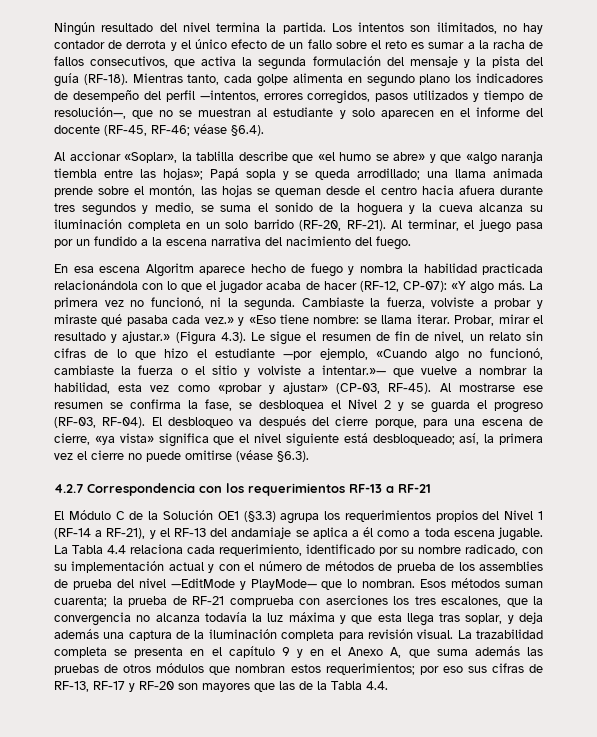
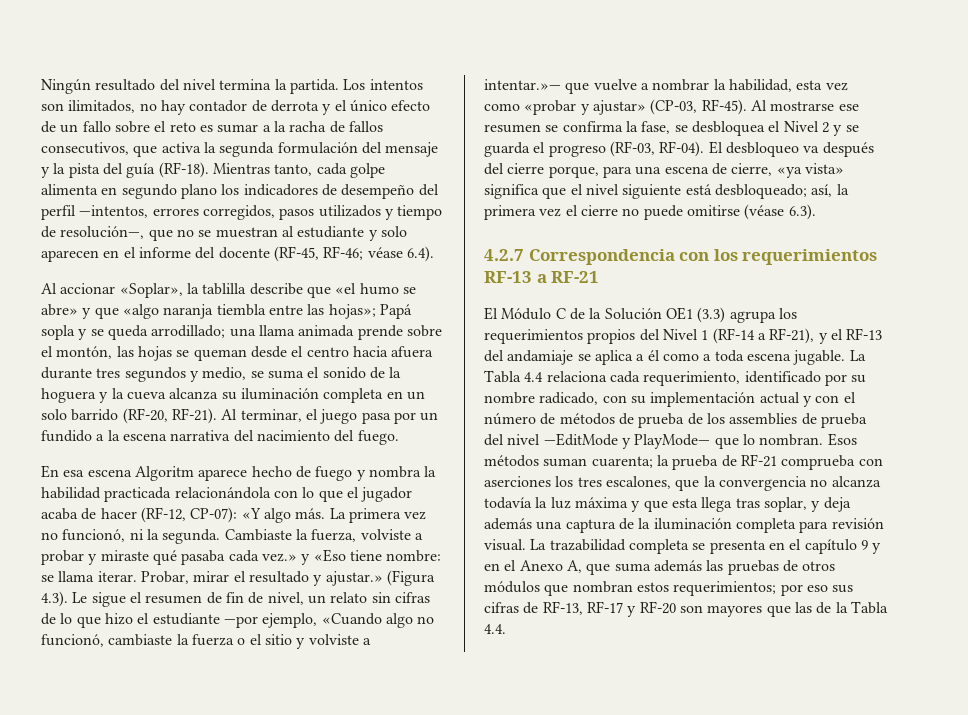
- Mientras tanto, cada golpe alimenta en segundo plano los indicadores de desempeño del perfil —intentos, errores corregidos, pasos utilizados y tiempo de resolución—, que no se muestran al estudiante y solo aparecen en el informe del docente (RF-45, RF-46; véase §6.4).
+ Mientras tanto, cada golpe alimenta en segundo plano los indicadores de desempeño del perfil —intentos, errores corregidos, pasos utilizados y tiempo de resolución—, que no se muestran al estudiante y solo aparecen en el informe del docente (RF-45, RF-46; véase 6.4).
- El desbloqueo va después del cierre porque, para una escena de cierre, «ya vista» significa que el nivel siguiente está desbloqueado; así, la primera vez el cierre no puede omitirse (véase §6.3).
+ El desbloqueo va después del cierre porque, para una escena de cierre, «ya vista» significa que el nivel siguiente está desbloqueado; así, la primera vez el cierre no puede omitirse (véase 6.3).
- El Módulo C de la Solución OE1 (§3.3) agrupa los requerimientos propios del Nivel 1 (RF-14 a RF-21), y el RF-13 del andamiaje se aplica a él como a toda escena jugable.
+ El Módulo C de la Solución OE1 (3.3) agrupa los requerimientos propios del Nivel 1 (RF-14 a RF-21), y el RF-13 del andamiaje se aplica a él como a toda escena jugable.

